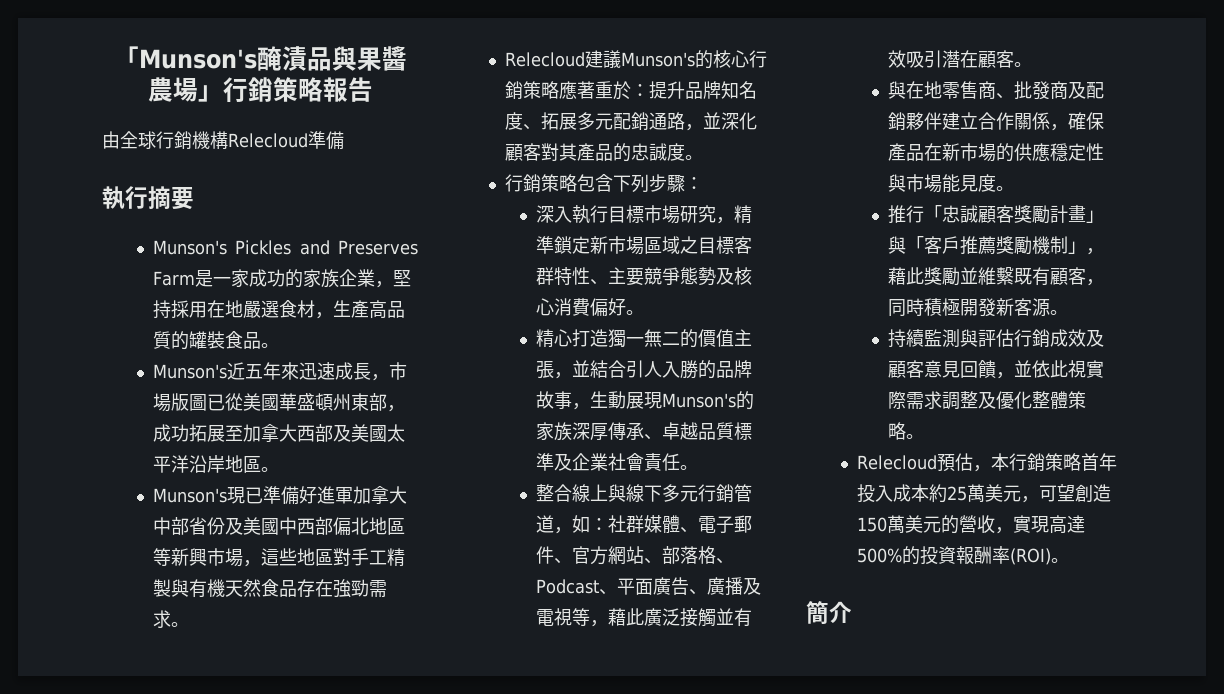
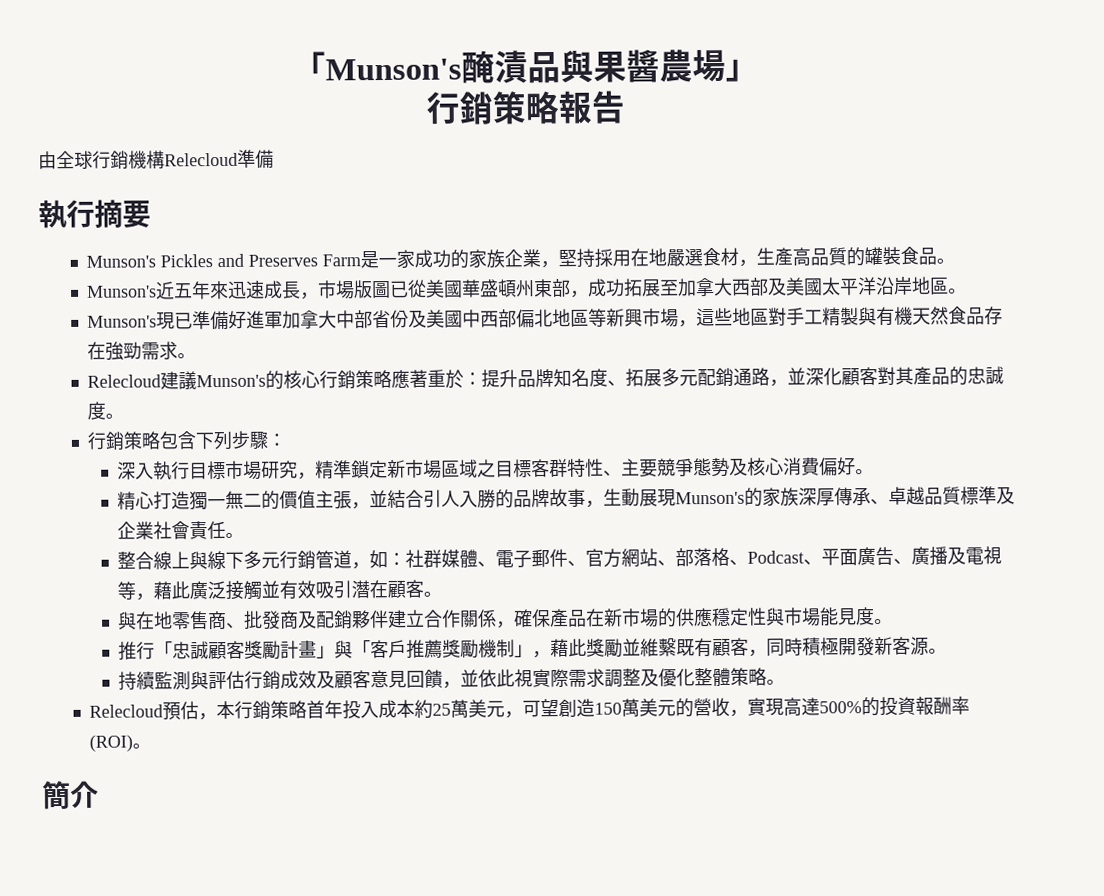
- 「Munson's醃漬品與果醬農場」行銷策略報告
+ 「Munson's醃漬品與果醬農場」
+ 行銷策略報告

